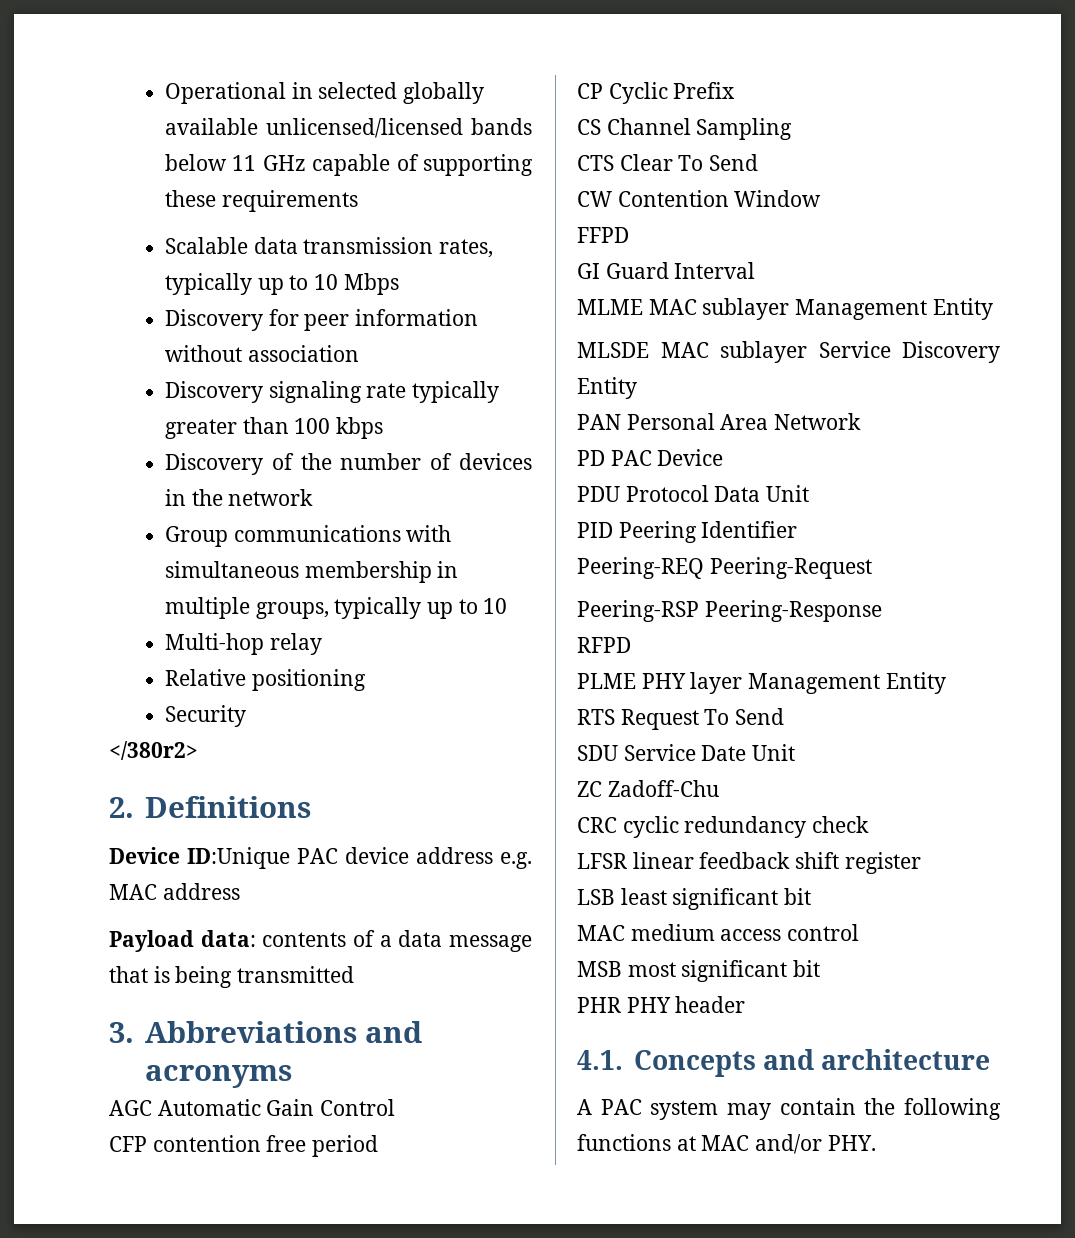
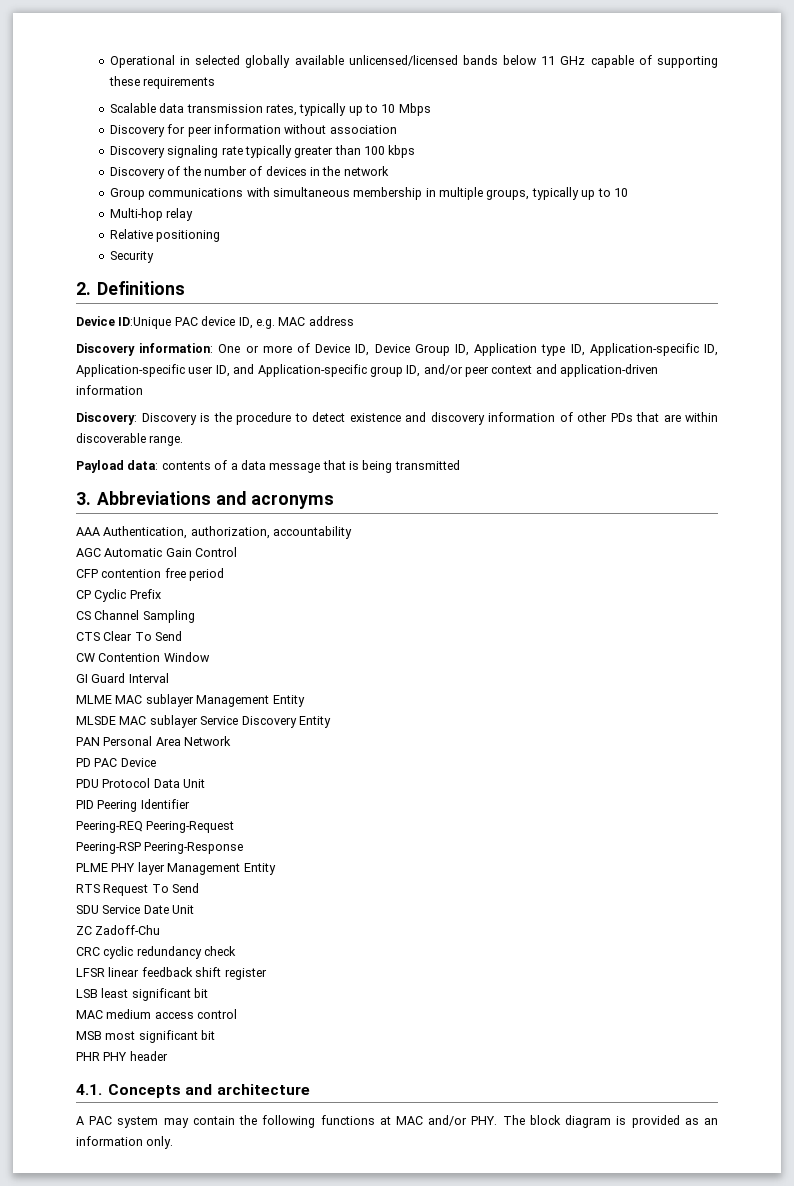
- </380r2>
- Device ID:Unique PAC device address e.g. MAC address
+ Device ID:Unique PAC device ID, e.g. MAC address
+ Discovery information: One or more of Device ID, Device Group ID, Application type ID, Application-specific ID, Application-specific user ID, and Application-specific group ID, and/or peer context and application-driven information
+ Discovery: Discovery is the procedure to detect existence and discovery information of other PDs that are within discoverable range.
+ AAA Authentication, authorization, accountability
- FFPD
- RFPD
- A PAC system may contain the following functions at MAC and/or PHY.
+ A PAC system may contain the following functions at MAC and/or PHY. The block diagram is provided as an information only.

